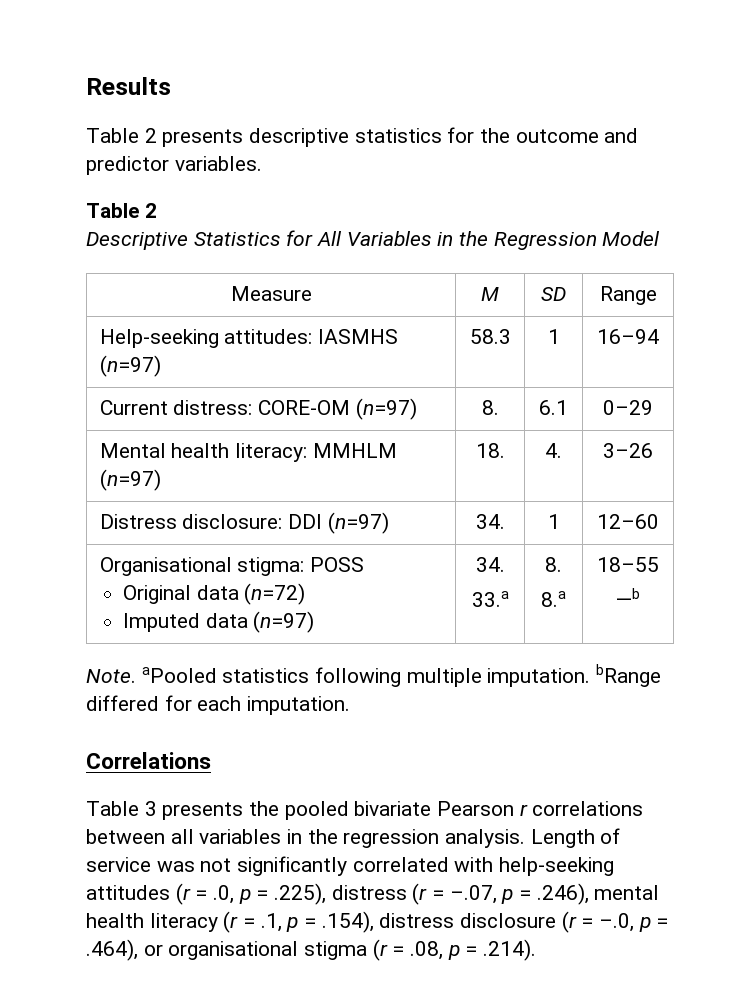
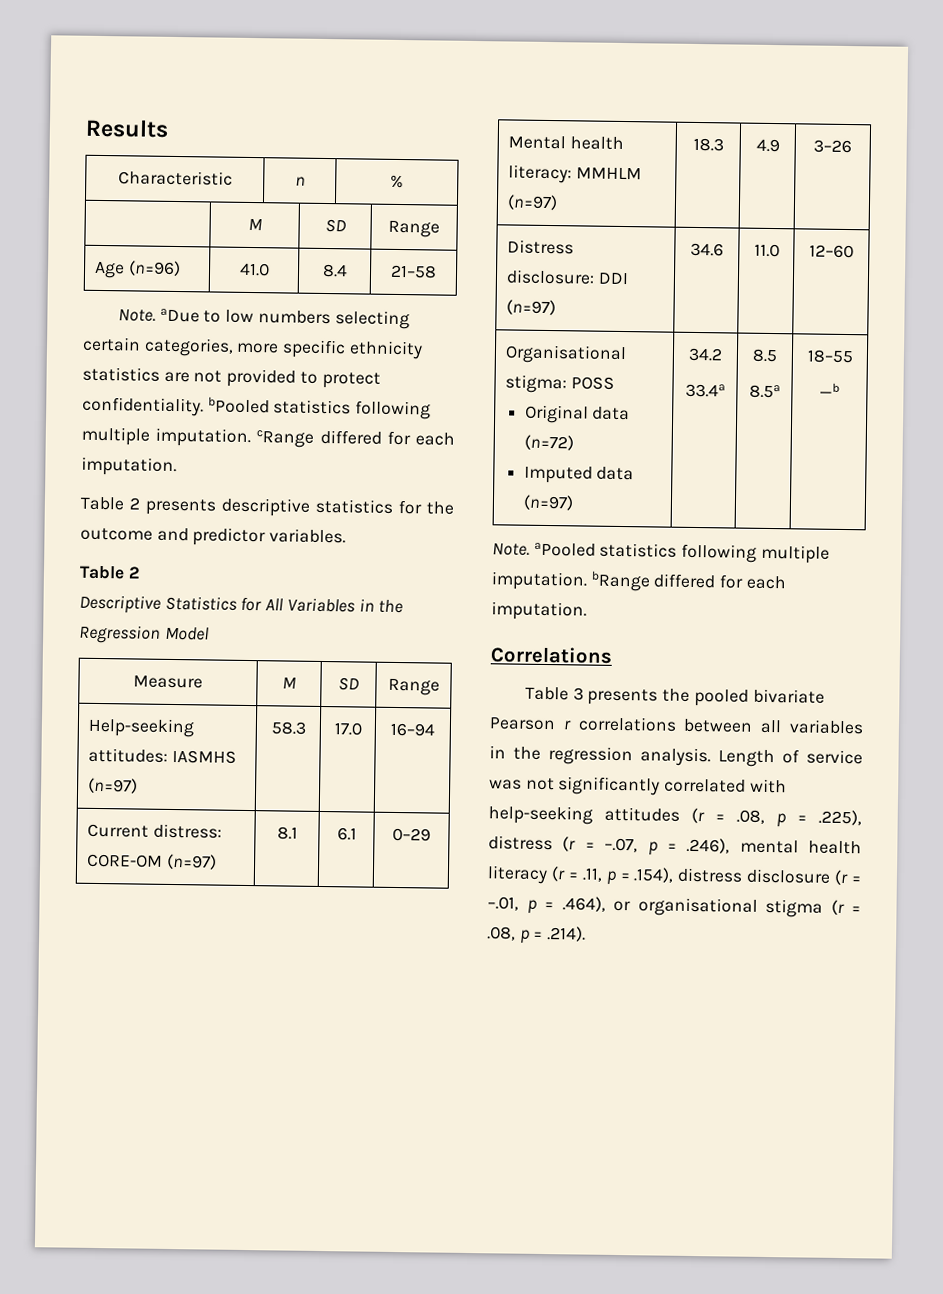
+ Characteristic | n | %
+ | M | SD | Range
+ Age (n=96) | 41.0 | 8.4 | 21–58
+ Note. aDue to low numbers selecting certain categories, more specific ethnicity statistics are not provided to protect confidentiality. bPooled statistics following multiple imputation. cRange differed for each imputation.
- Help-seeking attitudes: IASMHS (n=97) | 58.3 | 1 | 16–94
+ Help-seeking attitudes: IASMHS (n=97) | 58.3 | 17.0 | 16–94
- Current distress: CORE-OM (n=97) | 8. | 6.1 | 0–29
+ Current distress: CORE-OM (n=97) | 8.1 | 6.1 | 0–29
- Mental health literacy: MMHLM (n=97) | 18. | 4. | 3–26
+ Mental health literacy: MMHLM (n=97) | 18.3 | 4.9 | 3–26
- Distress disclosure: DDI (n=97) | 34. | 1 | 12–60
+ Distress disclosure: DDI (n=97) | 34.6 | 11.0 | 12–60
  Organisational stigma: POSS
  Original data (n=72)
- Imputed data (n=97) | 34.
- 33.a | 8.
- 8.a | 18–55
+ Imputed data (n=97) | 34.2
+ 33.4a | 8.5
+ 8.5a | 18–55
- Length of service was not significantly correlated with help-seeking attitudes (r = .0, p = .225), distress (r = –.07, p = .246), mental health literacy (r = .1, p = .154), distress disclosure (r = –.0, p = .464), or organisational stigma (r = .08, p = .214).
+ Length of service was not significantly correlated with help-seeking attitudes (r = .08, p = .225), distress (r = –.07, p = .246), mental health literacy (r = .11, p = .154), distress disclosure (r = –.01, p = .464), or organisational stigma (r = .08, p = .214).

